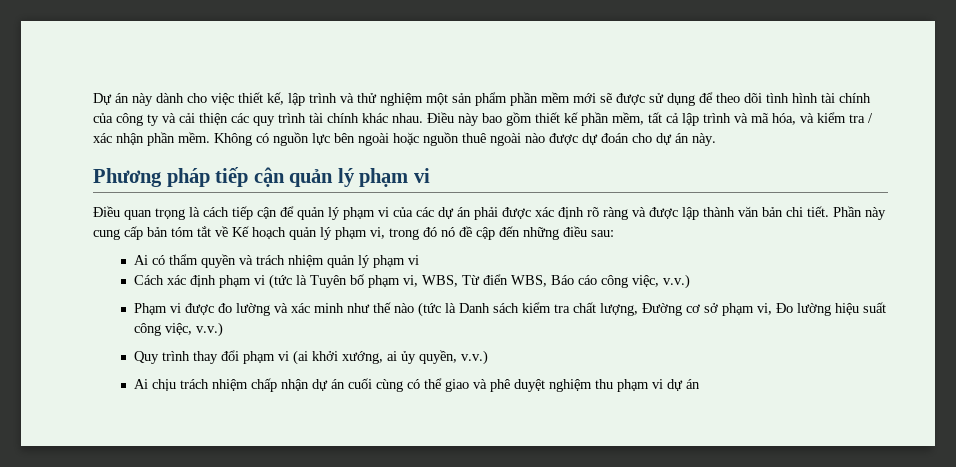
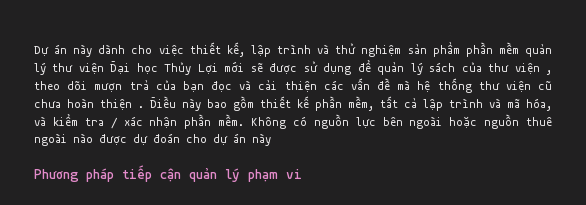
- Dự án này dành cho việc thiết kế, lập trình và thử nghiệm một sản phẩm phần mềm mới sẽ được sử dụng để theo dõi tình hình tài chính của công ty và cải thiện các quy trình tài chính khác nhau.
+ Dự án này dành cho việc thiết kế, lập trình và thử nghiệm sản phẩm phần mềm quản lý thư viện Đại học Thủy Lợi mới sẽ được sử dụng để quản lý sách của thư viện , theo dõi mượn trả của bạn đọc và cải thiện các vấn đề mà hệ thống thư viện cũ chưa hoàn thiện .
- Không có nguồn lực bên ngoài hoặc nguồn thuê ngoài nào được dự đoán cho dự án này.
+ Không có nguồn lực bên ngoài hoặc nguồn thuê ngoài nào được dự đoán cho dự án này
- Điều quan trọng là cách tiếp cận để quản lý phạm vi của các dự án phải được xác định rõ ràng và được lập thành văn bản chi tiết. Phần này cung cấp bản tóm tắt về Kế hoạch quản lý phạm vi, trong đó nó đề cập đến những điều sau:
- Ai có thẩm quyền và trách nhiệm quản lý phạm vi
- Cách xác định phạm vi (tức là Tuyên bố phạm vi, WBS, Từ điển WBS, Báo cáo công việc, v.v.)
- Phạm vi được đo lường và xác minh như thế nào (tức là Danh sách kiểm tra chất lượng, Đường cơ sở phạm vi, Đo lường hiệu suất công việc, v.v.)
- Quy trình thay đổi phạm vi (ai khởi xướng, ai ủy quyền, v.v.)
- Ai chịu trách nhiệm chấp nhận dự án cuối cùng có thể giao và phê duyệt nghiệm thu phạm vi dự án

